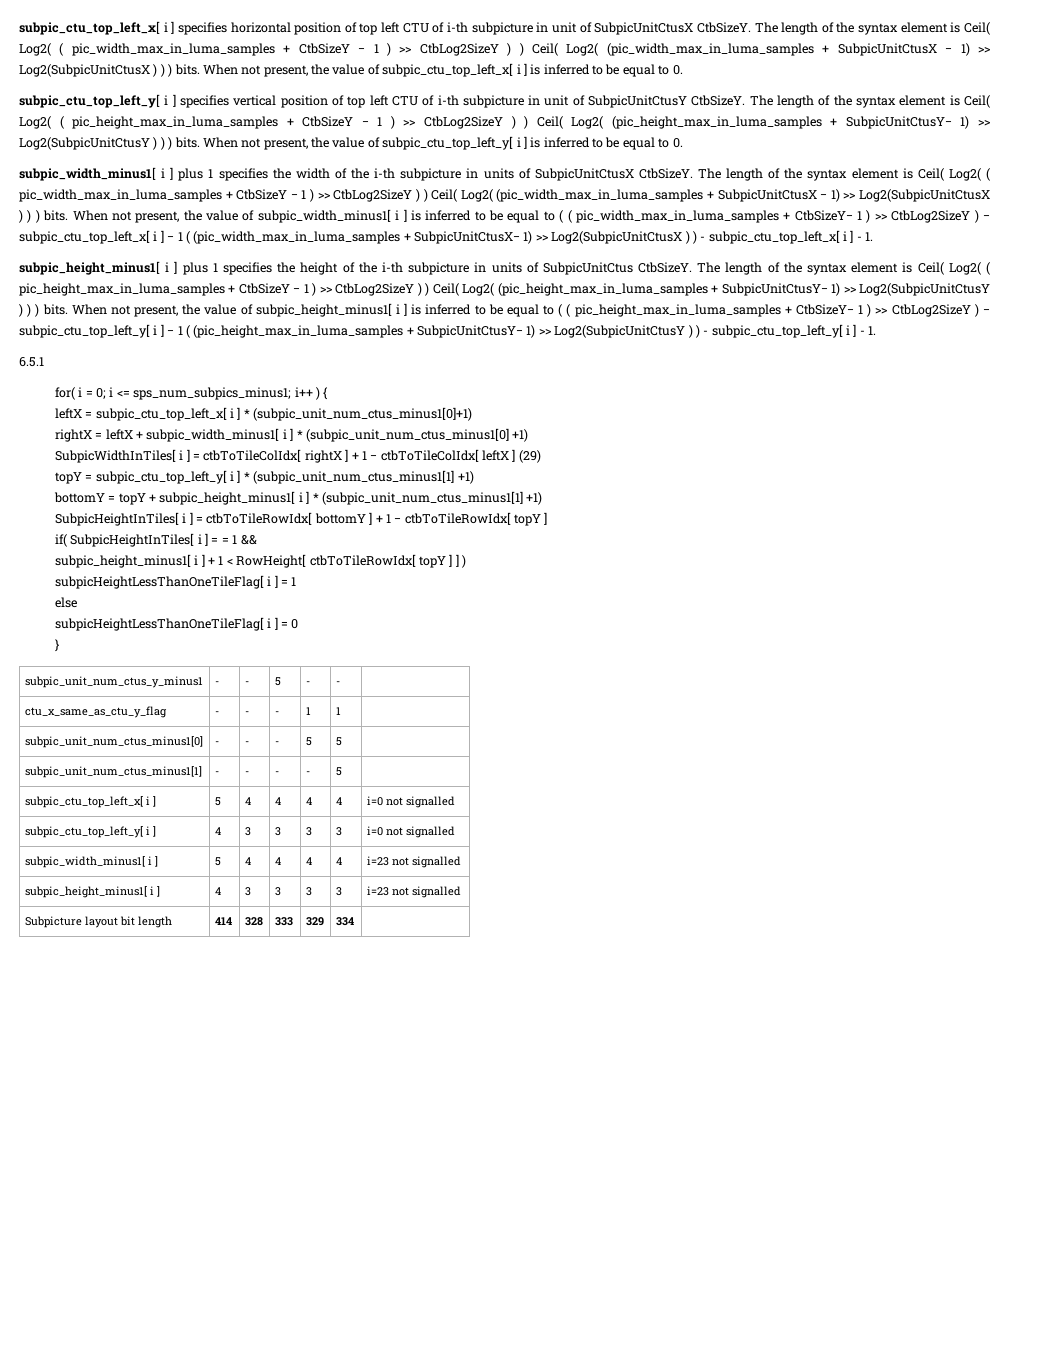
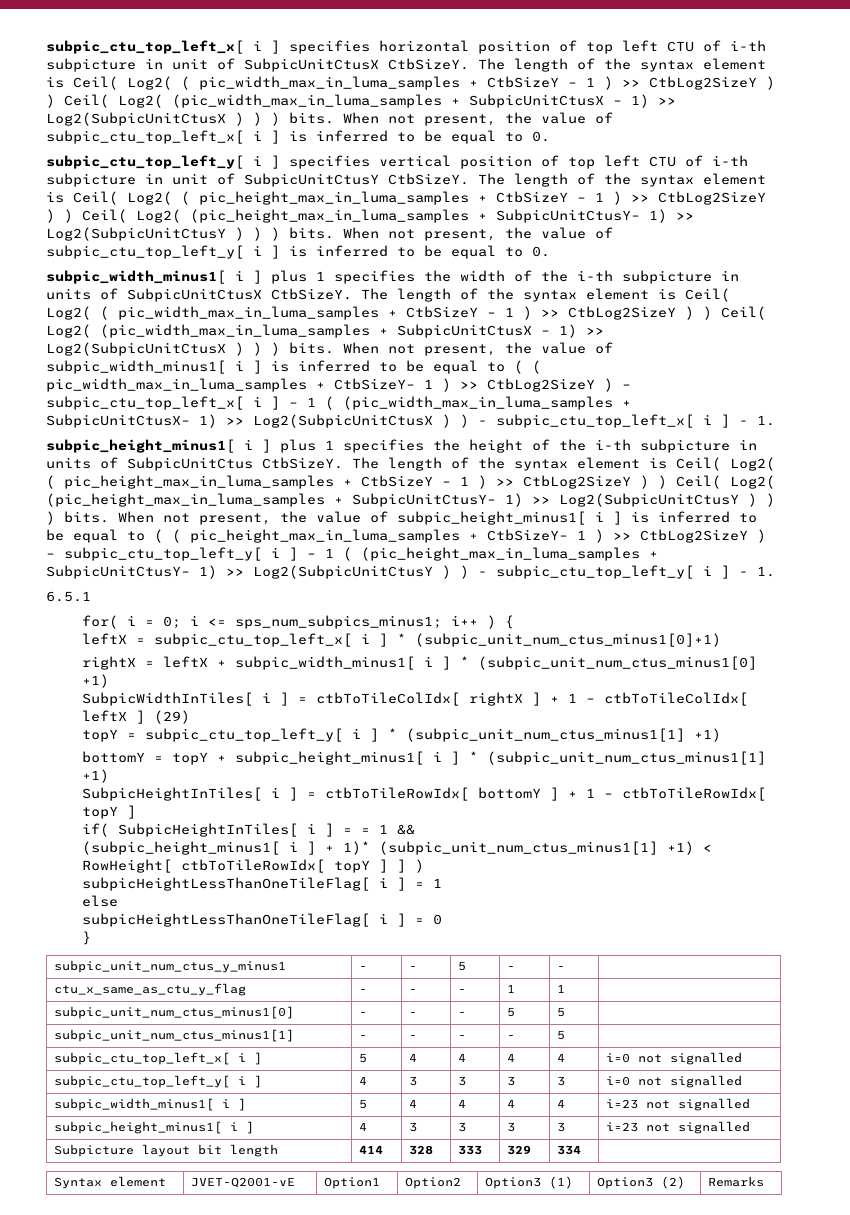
- subpic_height_minus1[ i ] + 1 < RowHeight[ ctbToTileRowIdx[ topY ] ] )
+ (subpic_height_minus1[ i ] + 1)* (subpic_unit_num_ctus_minus1[1] +1) < RowHeight[ ctbToTileRowIdx[ topY ] ] )
+ Syntax element | JVET-Q2001-vE | Option1 | Option2 | Option3 (1) | Option3 (2) | Remarks

